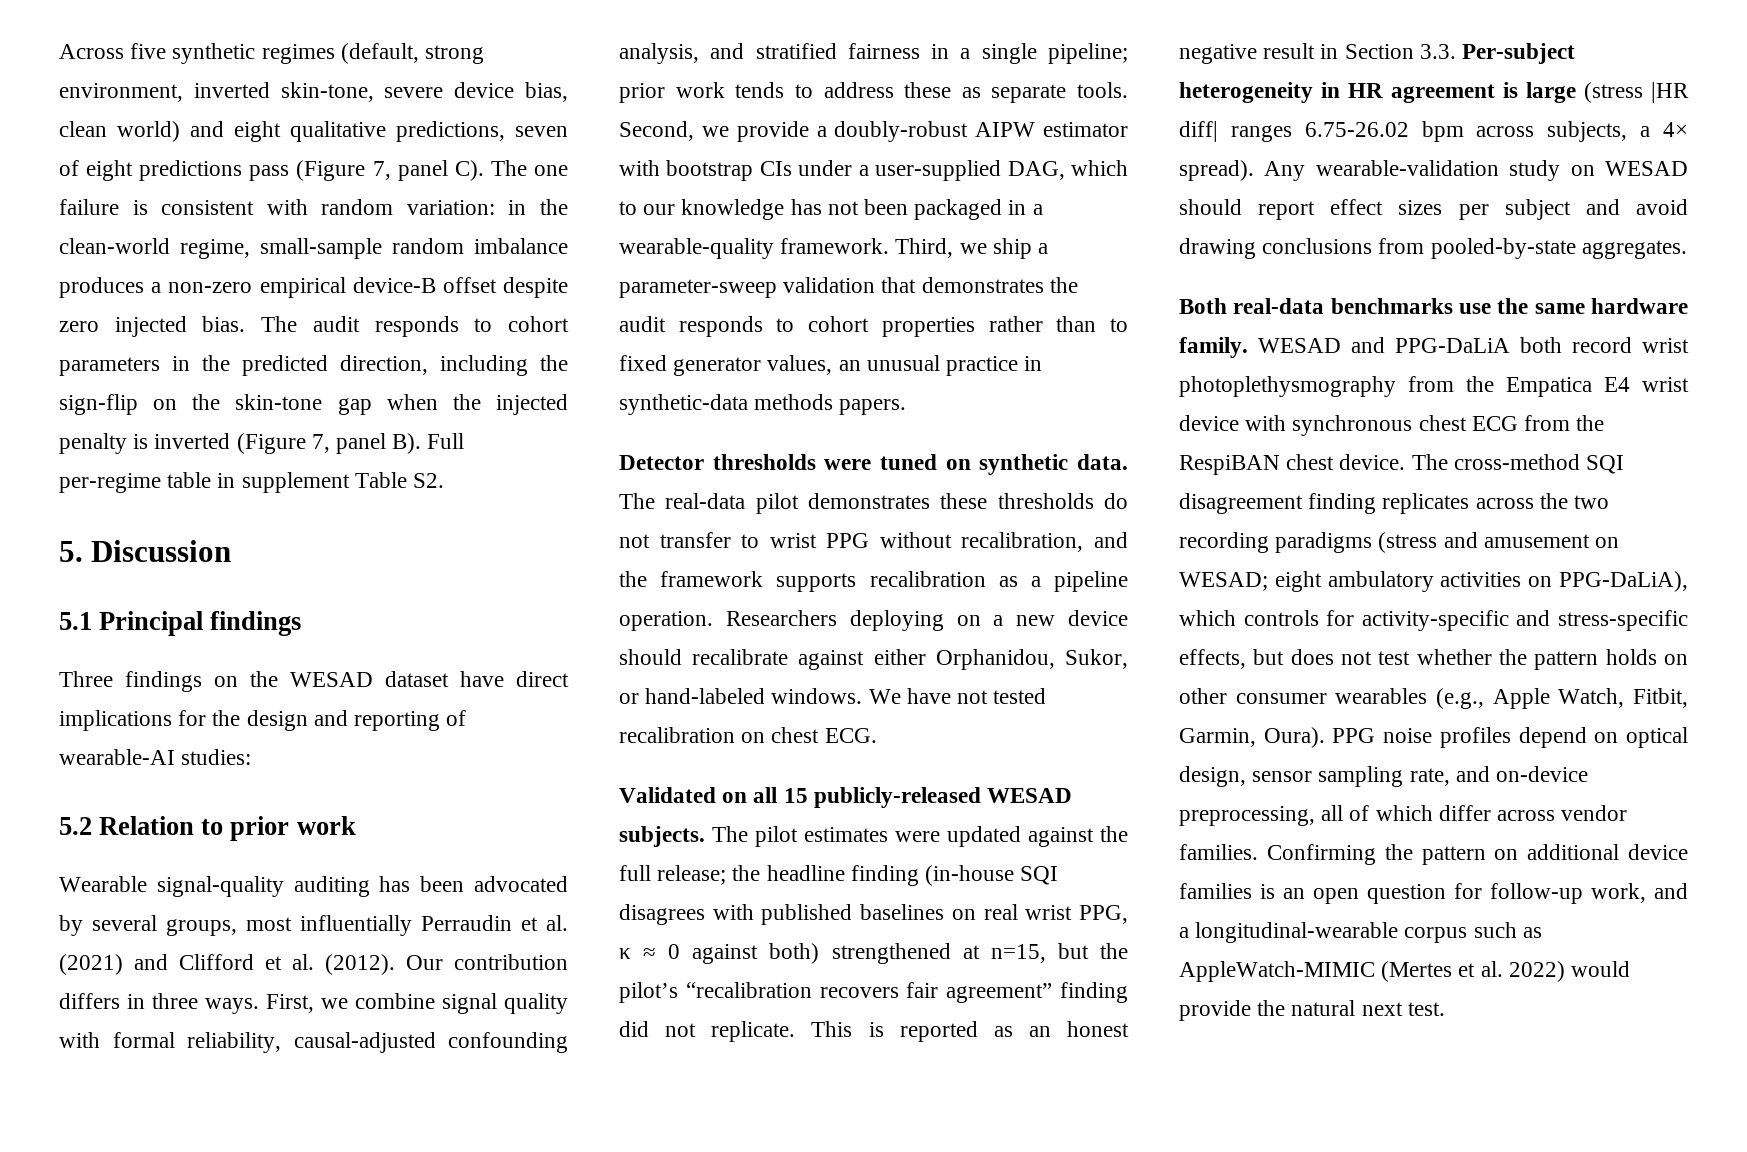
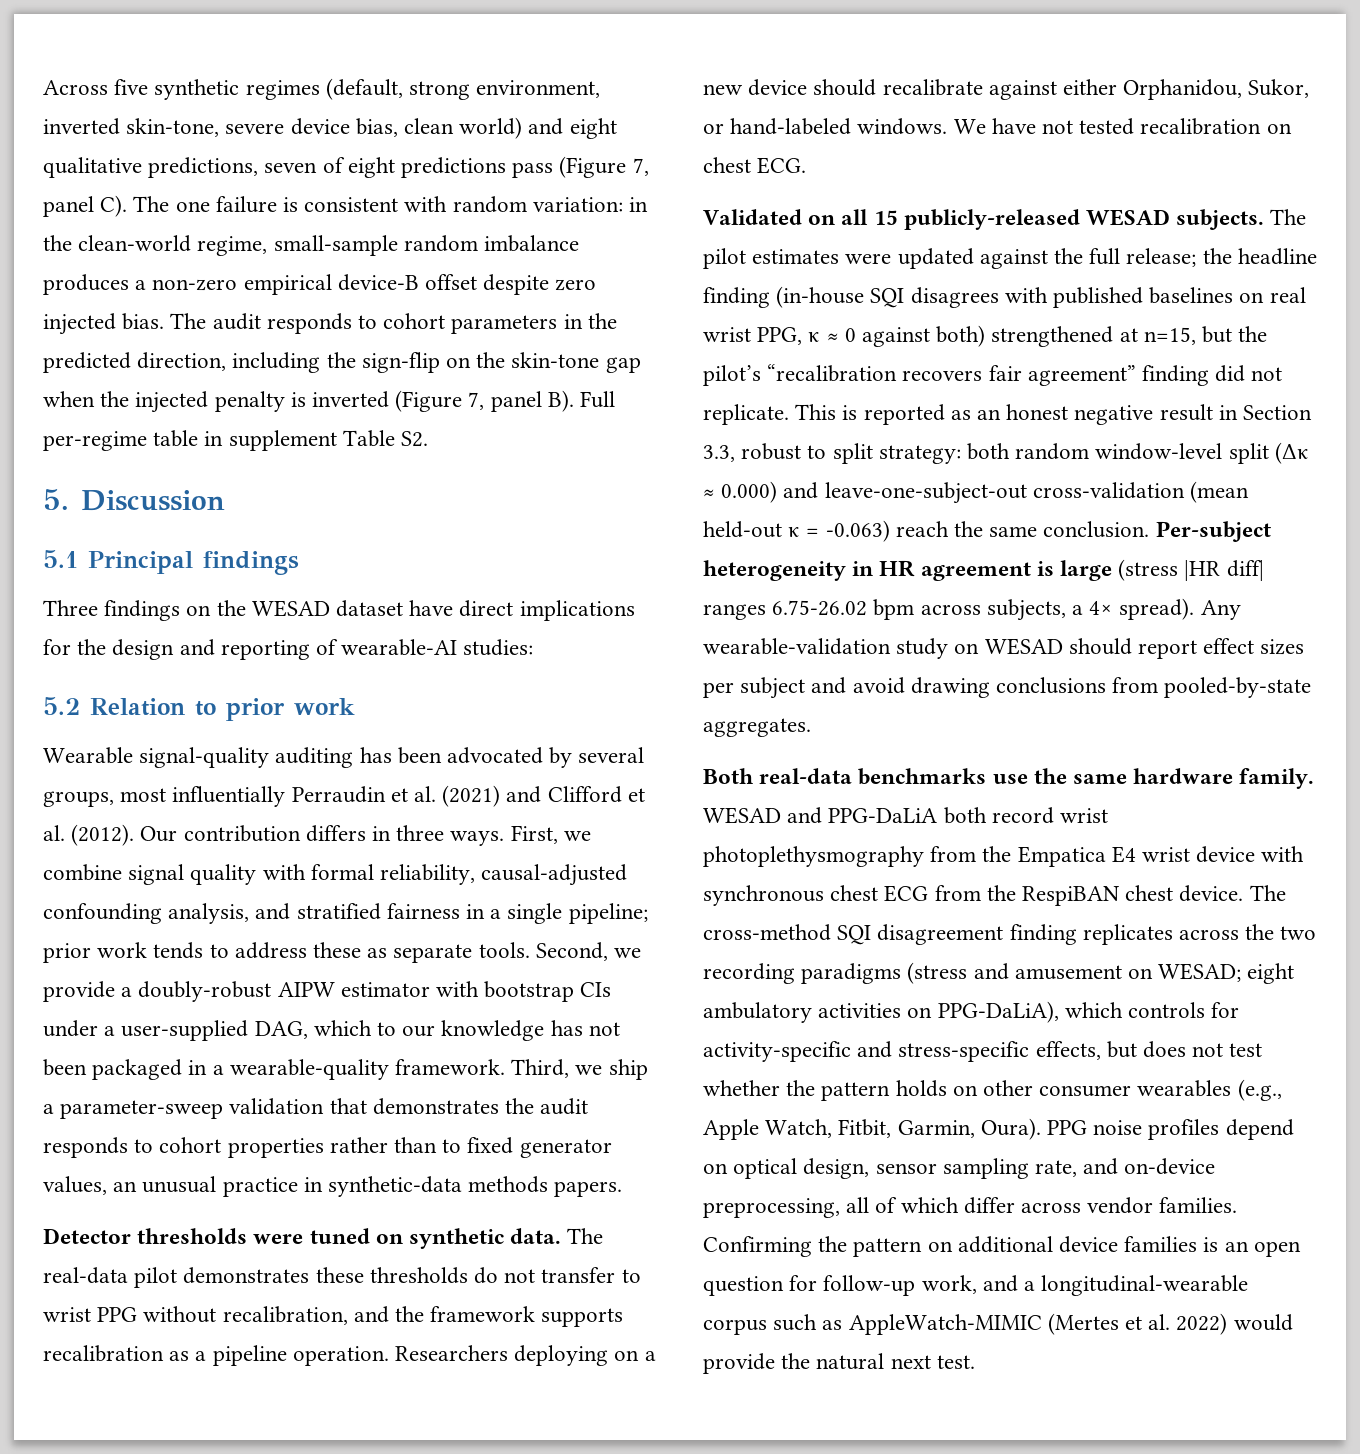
- This is reported as an honest negative result in Section 3.3. Per-subject heterogeneity in HR agreement is large (stress |HR diff| ranges 6.75-26.02 bpm across subjects, a 4× spread).
+ This is reported as an honest negative result in Section 3.3, robust to split strategy: both random window-level split (Δκ ≈ 0.000) and leave-one-subject-out cross-validation (mean held-out κ = -0.063) reach the same conclusion. Per-subject heterogeneity in HR agreement is large (stress |HR diff| ranges 6.75-26.02 bpm across subjects, a 4× spread).

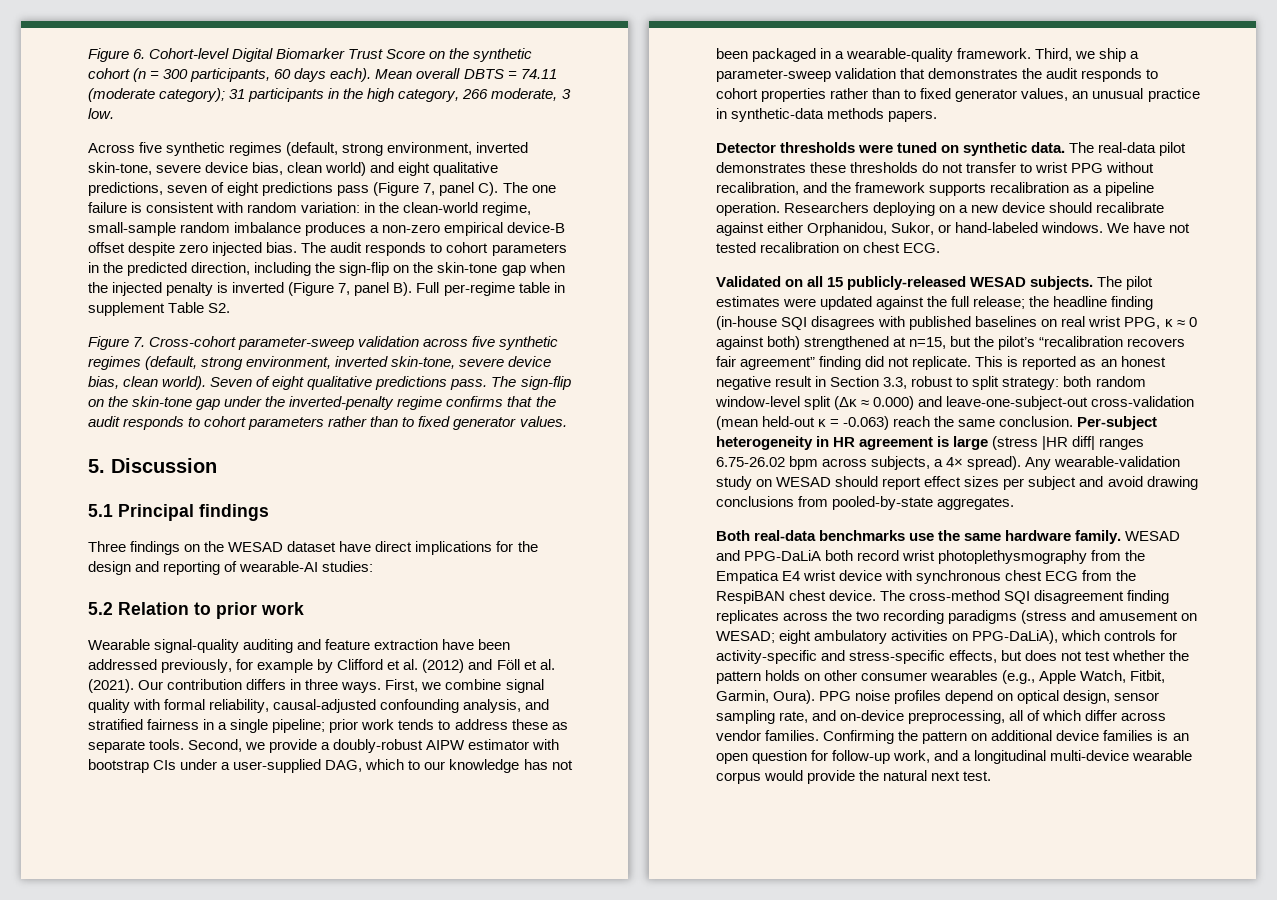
+ Figure 6. Cohort-level Digital Biomarker Trust Score on the synthetic cohort (n = 300 participants, 60 days each). Mean overall DBTS = 74.11 (moderate category); 31 participants in the high category, 266 moderate, 3 low.
+ Figure 7. Cross-cohort parameter-sweep validation across five synthetic regimes (default, strong environment, inverted skin-tone, severe device bias, clean world). Seven of eight qualitative predictions pass. The sign-flip on the skin-tone gap under the inverted-penalty regime confirms that the audit responds to cohort parameters rather than to fixed generator values.
- Wearable signal-quality auditing has been advocated by several groups, most influentially Perraudin et al. (2021) and Clifford et al. (2012).
+ Wearable signal-quality auditing and feature extraction have been addressed previously, for example by Clifford et al. (2012) and Föll et al. (2021).
- Confirming the pattern on additional device families is an open question for follow-up work, and a longitudinal-wearable corpus such as AppleWatch-MIMIC (Mertes et al. 2022) would provide the natural next test.
+ Confirming the pattern on additional device families is an open question for follow-up work, and a longitudinal multi-device wearable corpus would provide the natural next test.

